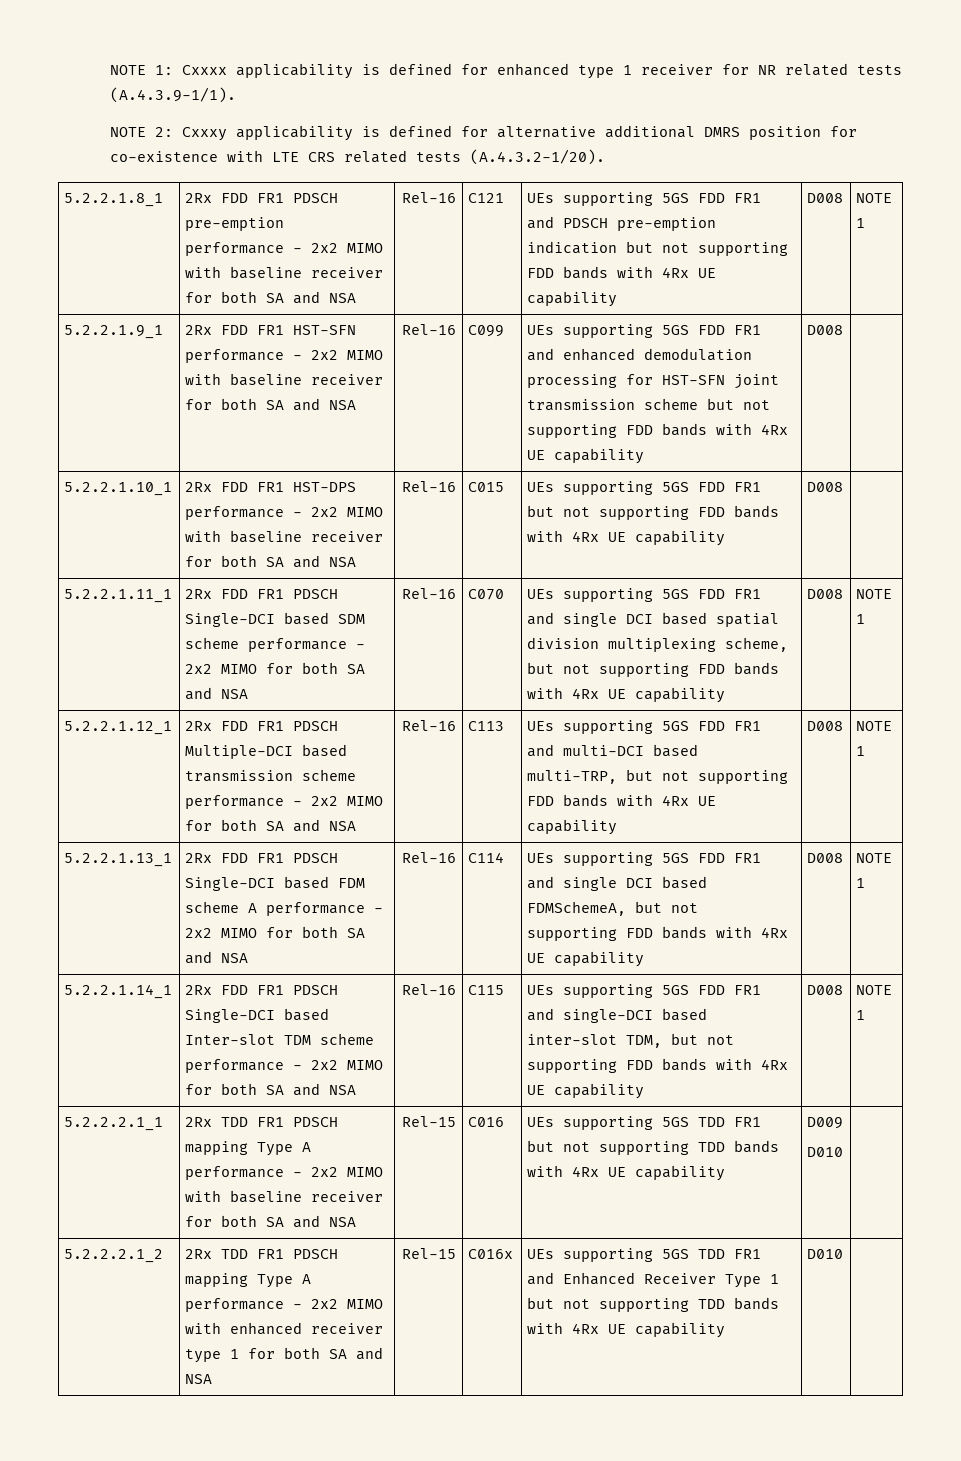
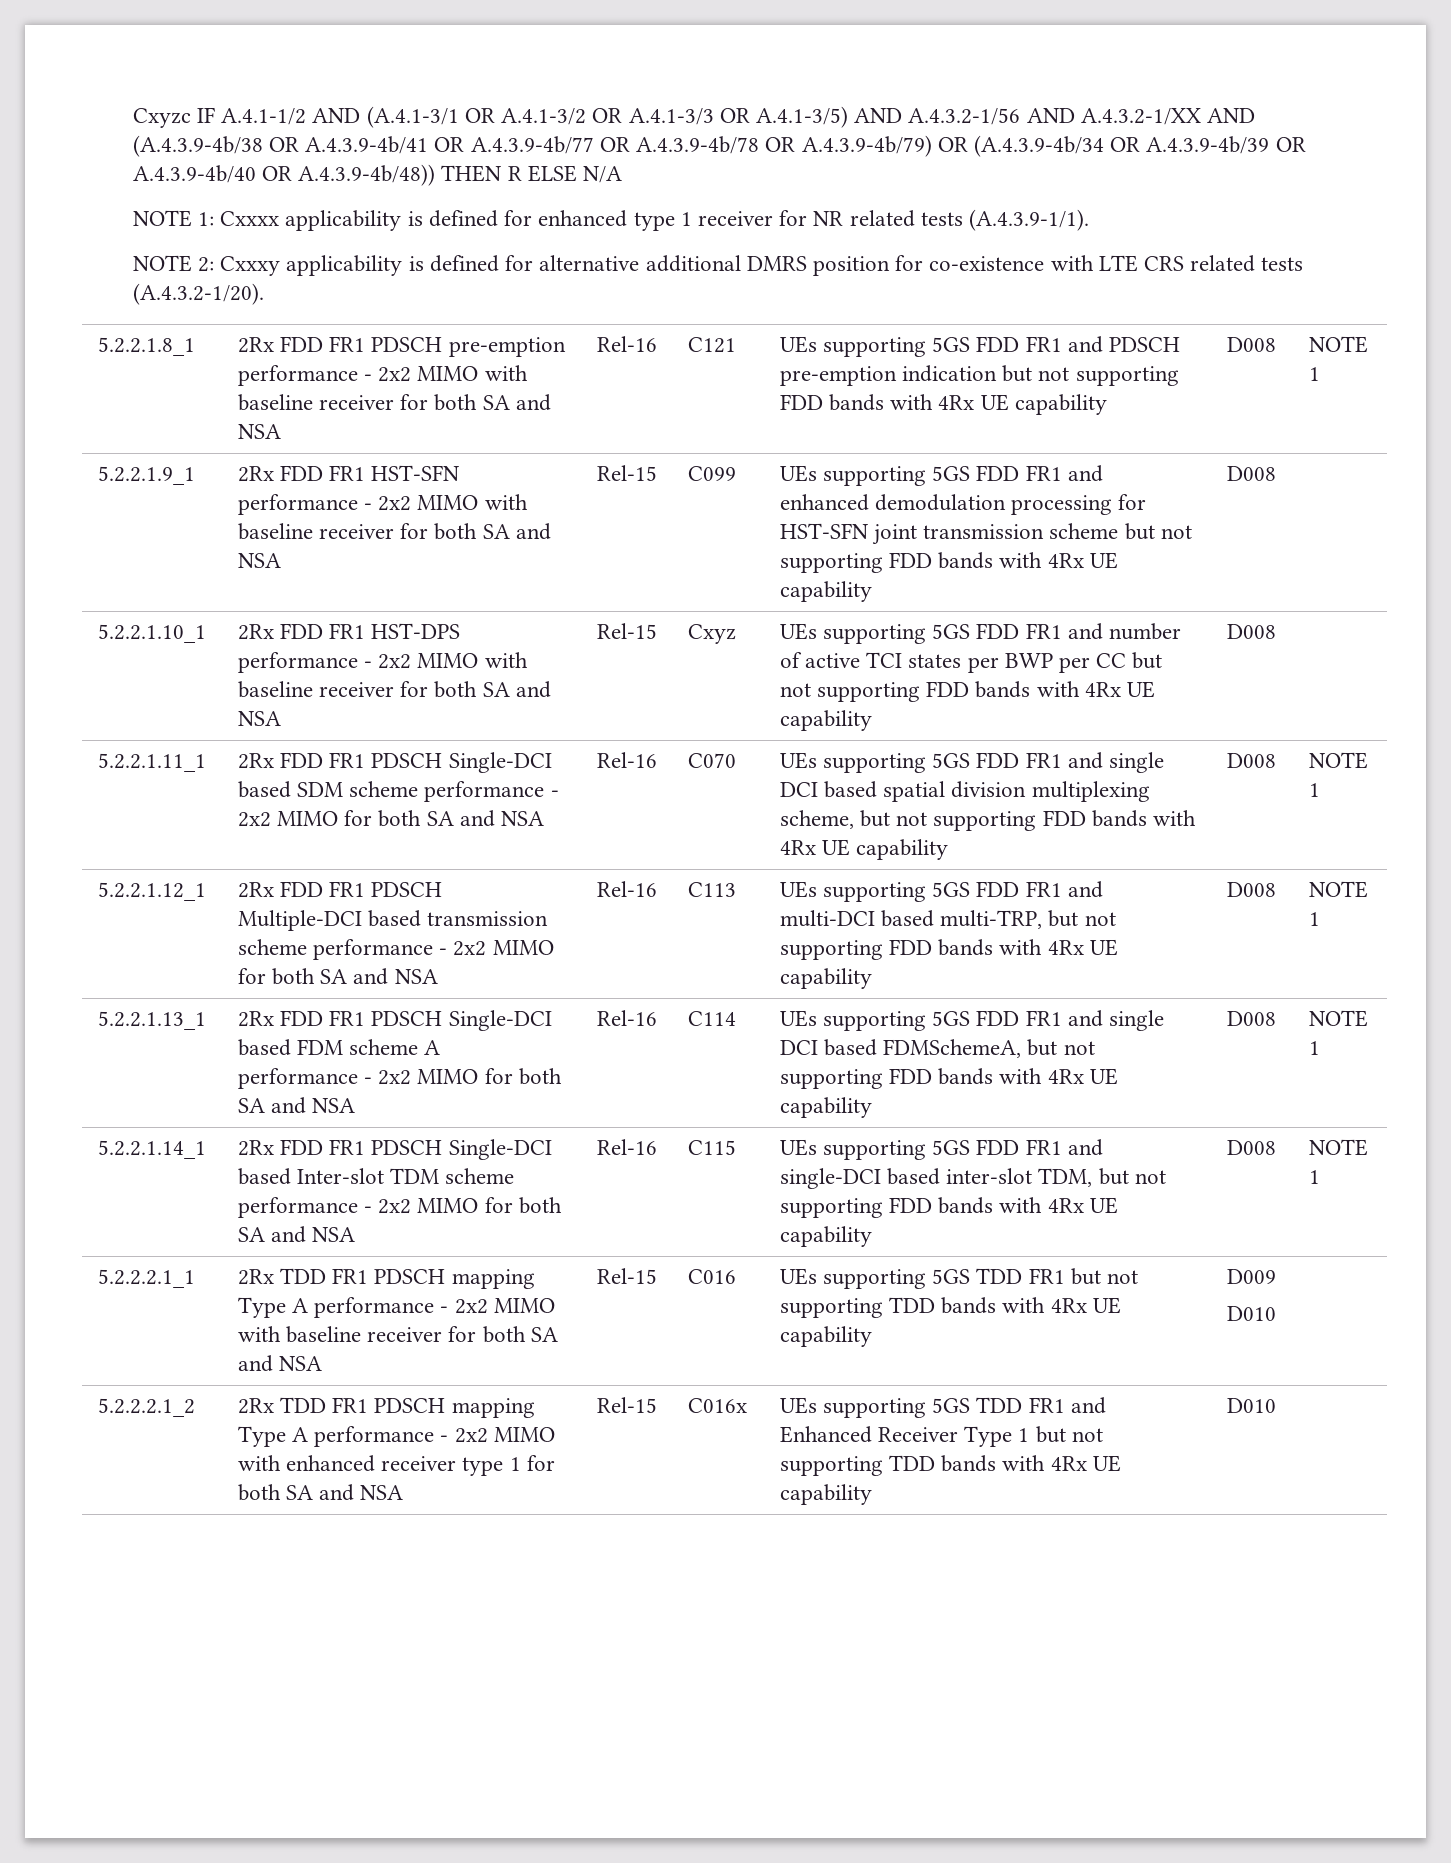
+ Cxyzc IF A.4.1-1/2 AND (A.4.1-3/1 OR A.4.1-3/2 OR A.4.1-3/3 OR A.4.1-3/5) AND A.4.3.2-1/56 AND A.4.3.2-1/XX AND (A.4.3.9-4b/38 OR A.4.3.9-4b/41 OR A.4.3.9-4b/77 OR A.4.3.9-4b/78 OR A.4.3.9-4b/79) OR (A.4.3.9-4b/34 OR A.4.3.9-4b/39 OR A.4.3.9-4b/40 OR A.4.3.9-4b/48)) THEN R ELSE N/A
- 2Rx FDD FR1 HST-SFN performance - 2x2 MIMO with baseline receiver for both SA and NSA | Rel-16
+ 2Rx FDD FR1 HST-SFN performance - 2x2 MIMO with baseline receiver for both SA and NSA | Rel-15
- Rel-16 | C015 | UEs supporting 5GS FDD FR1 but not supporting FDD bands with 4Rx UE capability
+ Rel-15 | Cxyz | UEs supporting 5GS FDD FR1 and number of active TCI states per BWP per CC but not supporting FDD bands with 4Rx UE capability

